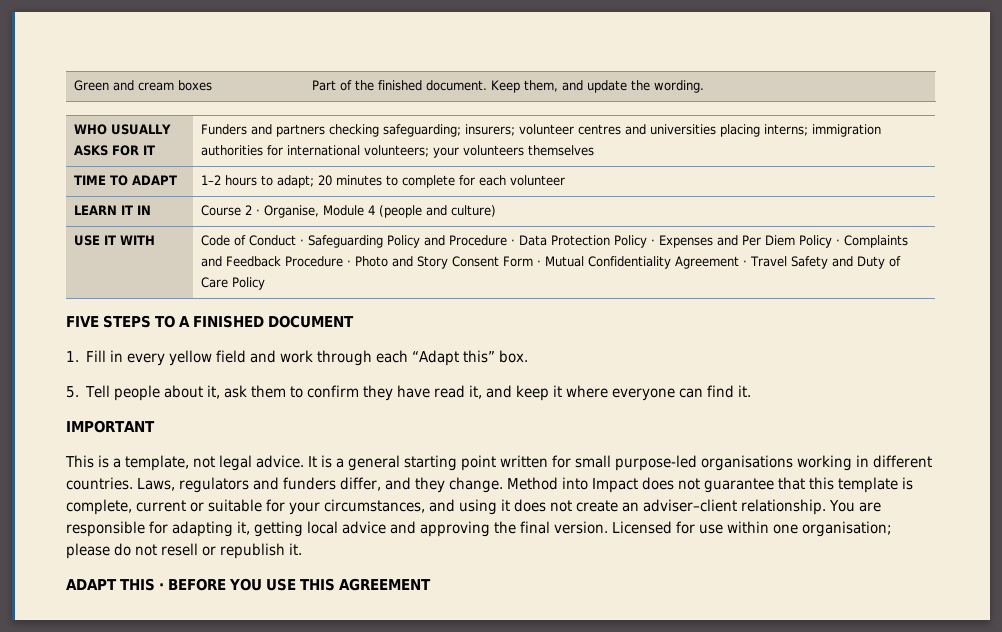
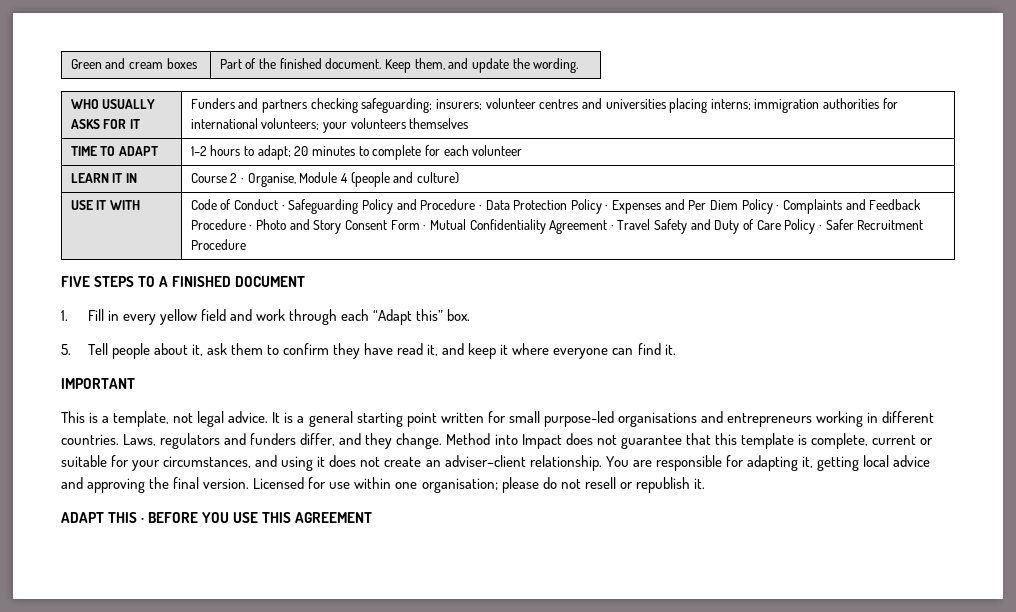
- Code of Conduct · Safeguarding Policy and Procedure · Data Protection Policy · Expenses and Per Diem Policy · Complaints and Feedback Procedure · Photo and Story Consent Form · Mutual Confidentiality Agreement · Travel Safety and Duty of Care Policy
+ Code of Conduct · Safeguarding Policy and Procedure · Data Protection Policy · Expenses and Per Diem Policy · Complaints and Feedback Procedure · Photo and Story Consent Form · Mutual Confidentiality Agreement · Travel Safety and Duty of Care Policy · Safer Recruitment Procedure
- It is a general starting point written for small purpose-led organisations working in different countries.
+ It is a general starting point written for small purpose-led organisations and entrepreneurs working in different countries.

